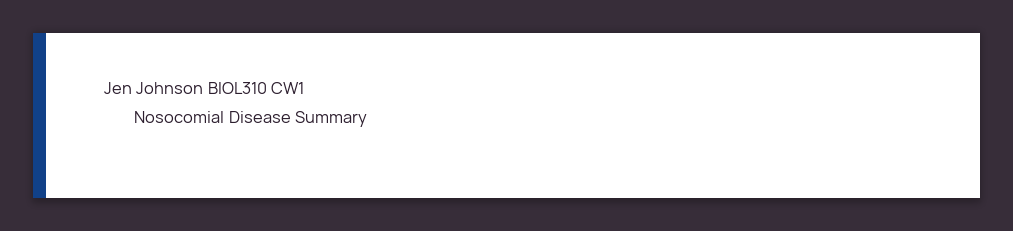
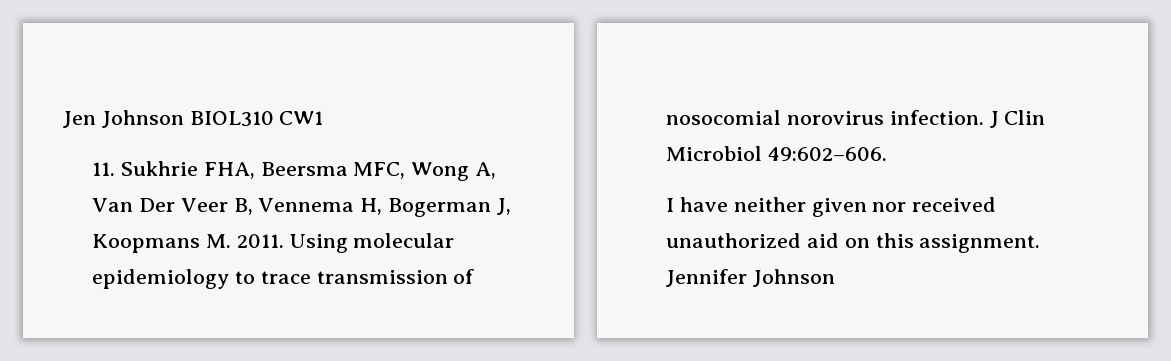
- Nosocomial Disease Summary
+ 11. Sukhrie FHA, Beersma MFC, Wong A, Van Der Veer B, Vennema H, Bogerman J, Koopmans M. 2011. Using molecular epidemiology to trace transmission of nosocomial norovirus infection. J Clin Microbiol 49:602–606.
+ I have neither given nor received unauthorized aid on this assignment. Jennifer Johnson

